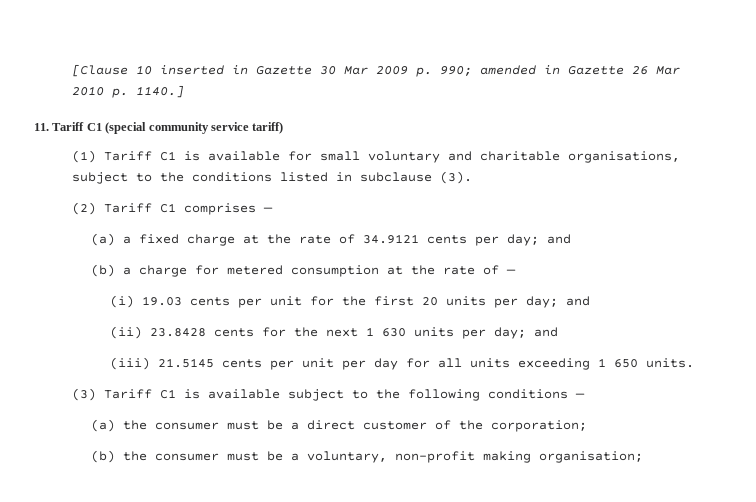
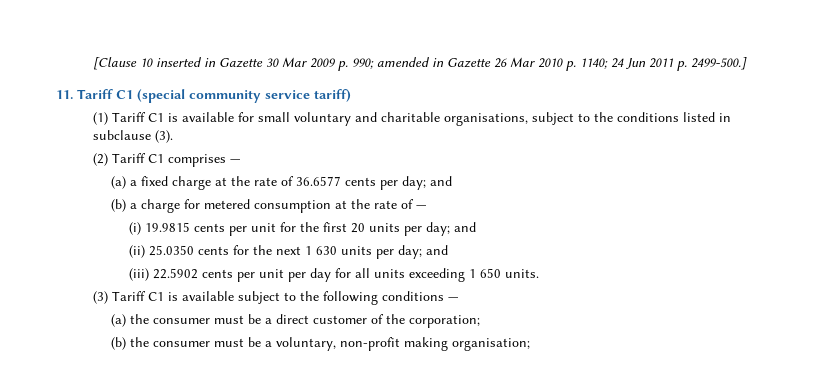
- [Clause 10 inserted in Gazette 30 Mar 2009 p. 990; amended in Gazette 26 Mar 2010 p. 1140.]
+ [Clause 10 inserted in Gazette 30 Mar 2009 p. 990; amended in Gazette 26 Mar 2010 p. 1140; 24 Jun 2011 p. 2499-500.]
- (a) a fixed charge at the rate of 34.9121 cents per day; and
+ (a) a fixed charge at the rate of 36.6577 cents per day; and
- (i) 19.03 cents per unit for the first 20 units per day; and
+ (i) 19.9815 cents per unit for the first 20 units per day; and
- (ii) 23.8428 cents for the next 1 630 units per day; and
+ (ii) 25.0350 cents for the next 1 630 units per day; and
- (iii) 21.5145 cents per unit per day for all units exceeding 1 650 units.
+ (iii) 22.5902 cents per unit per day for all units exceeding 1 650 units.

